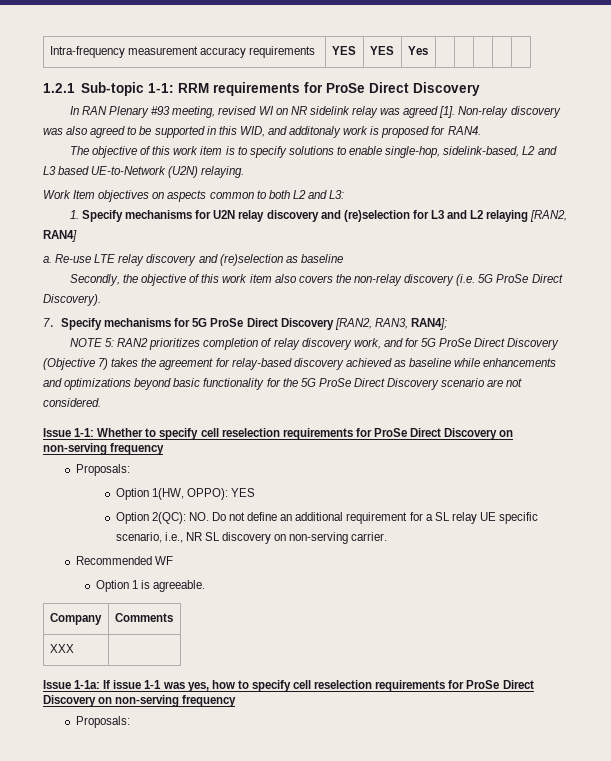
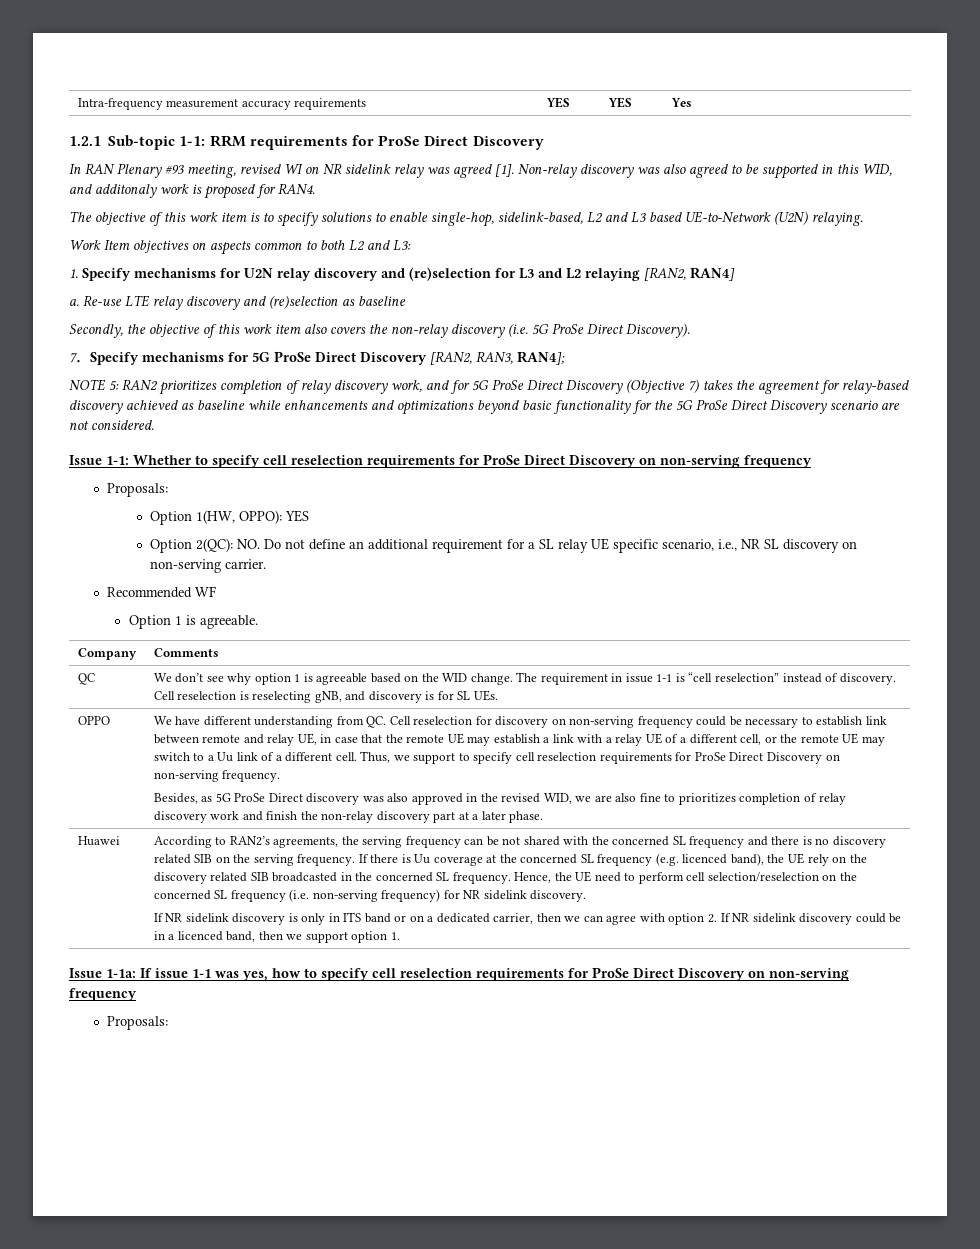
- XXX |
+ QC | We don’t see why option 1 is agreeable based on the WID change. The requirement in issue 1-1 is “cell reselection” instead of discovery. Cell reselection is reselecting gNB, and discovery is for SL UEs.
+ OPPO | We have different understanding from QC. Cell reselection for discovery on non-serving frequency could be necessary to establish link between remote and relay UE, in case that the remote UE may establish a link with a relay UE of a different cell, or the remote UE may switch to a Uu link of a different cell. Thus, we support to specify cell reselection requirements for ProSe Direct Discovery on non-serving frequency.
+ Besides, as 5G ProSe Direct discovery was also approved in the revised WID, we are also fine to prioritizes completion of relay discovery work and finish the non-relay discovery part at a later phase.
+ Huawei | According to RAN2’s agreements, the serving frequency can be not shared with the concerned SL frequency and there is no discovery related SIB on the serving frequency. If there is Uu coverage at the concerned SL frequency (e.g. licenced band), the UE rely on the discovery related SIB broadcasted in the concerned SL frequency. Hence, the UE need to perform cell selection/reselection on the concerned SL frequency (i.e. non-serving frequency) for NR sidelink discovery.
+ If NR sidelink discovery is only in ITS band or on a dedicated carrier, then we can agree with option 2. If NR sidelink discovery could be in a licenced band, then we support option 1.

